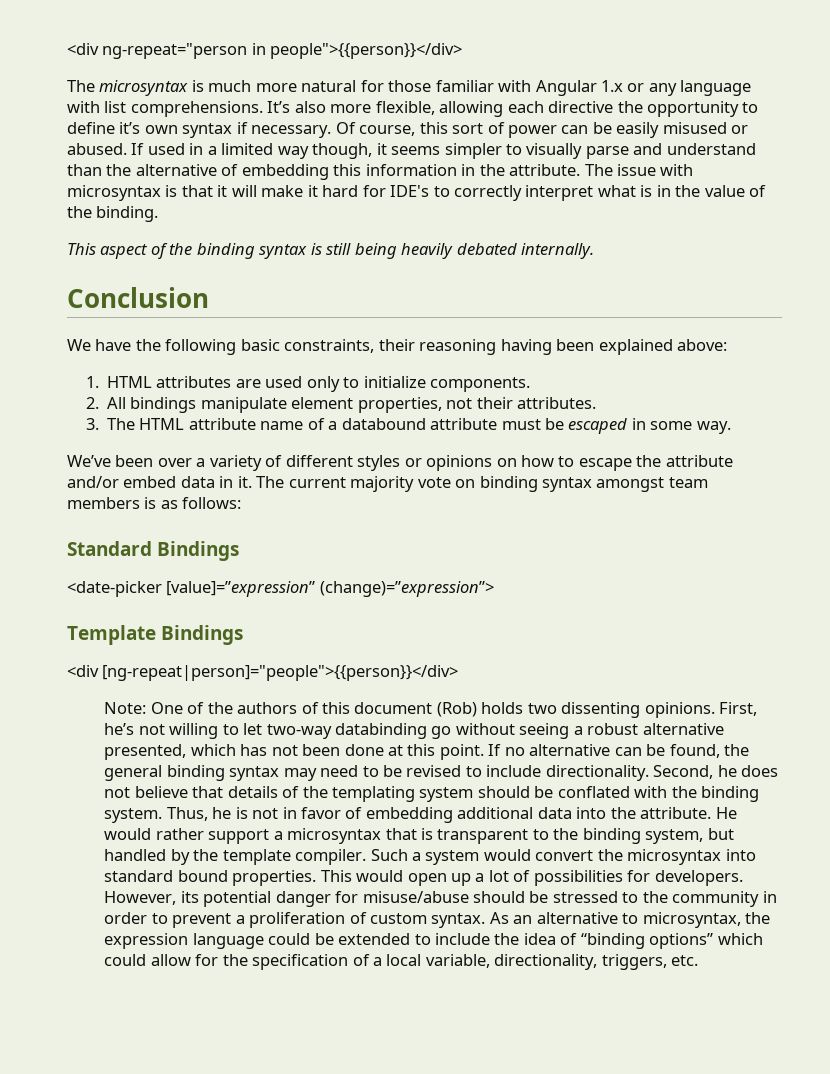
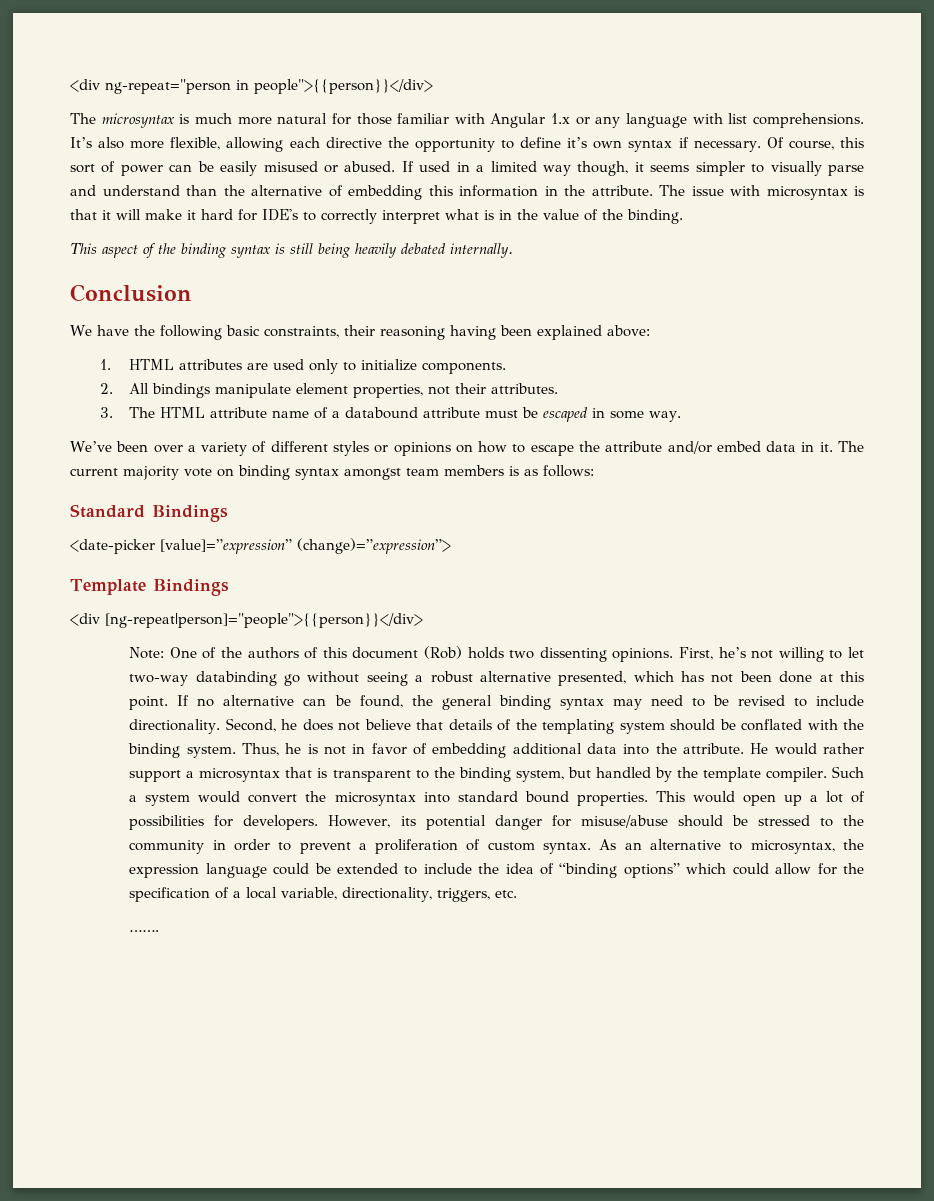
+ …….

